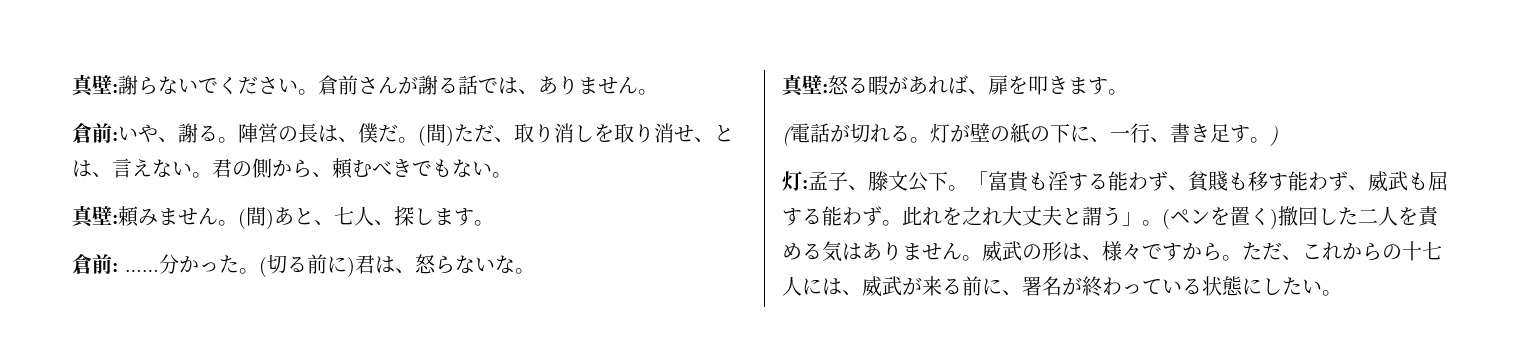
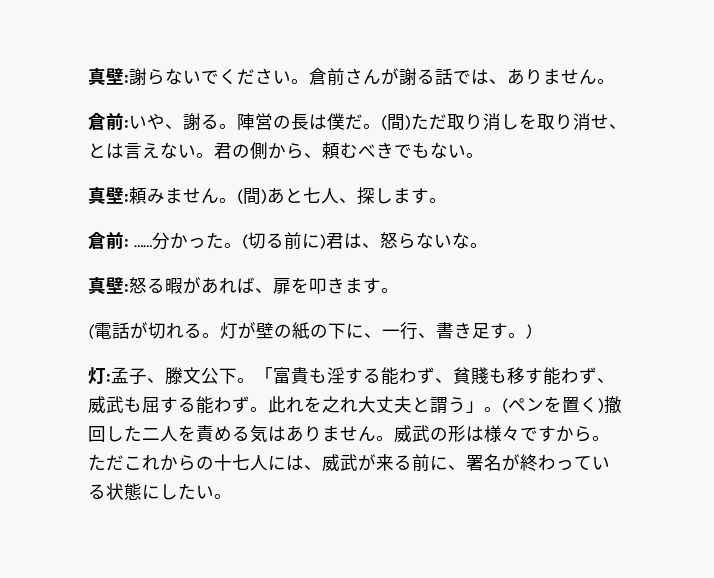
- 陣営の長は、僕だ。
+ 陣営の長は僕だ。
- (間)ただ、取り消しを取り消せ、とは、言えない。
+ (間)ただ取り消しを取り消せ、とは言えない。
- (間)あと、七人、探します。
+ (間)あと七人、探します。
- 威武の形は、様々ですから。
+ 威武の形は様々ですから。
- ただ、これからの十七人には、威武が来る前に、署名が終わっている状態にしたい。
+ ただこれからの十七人には、威武が来る前に、署名が終わっている状態にしたい。

